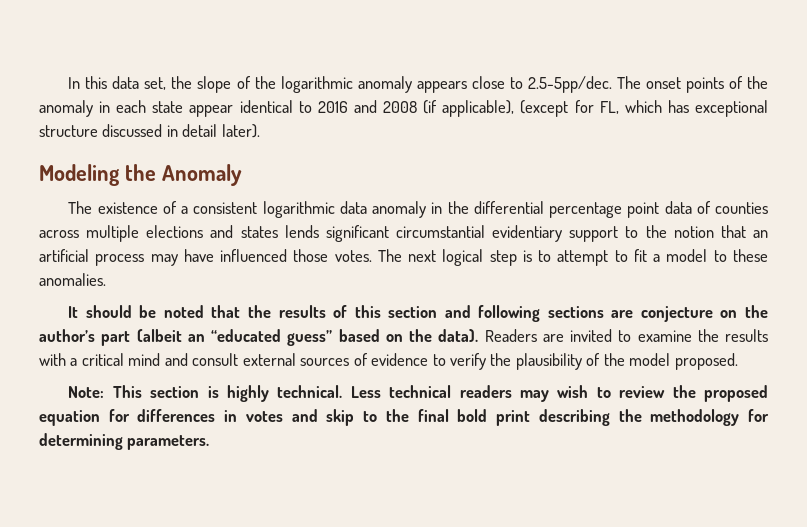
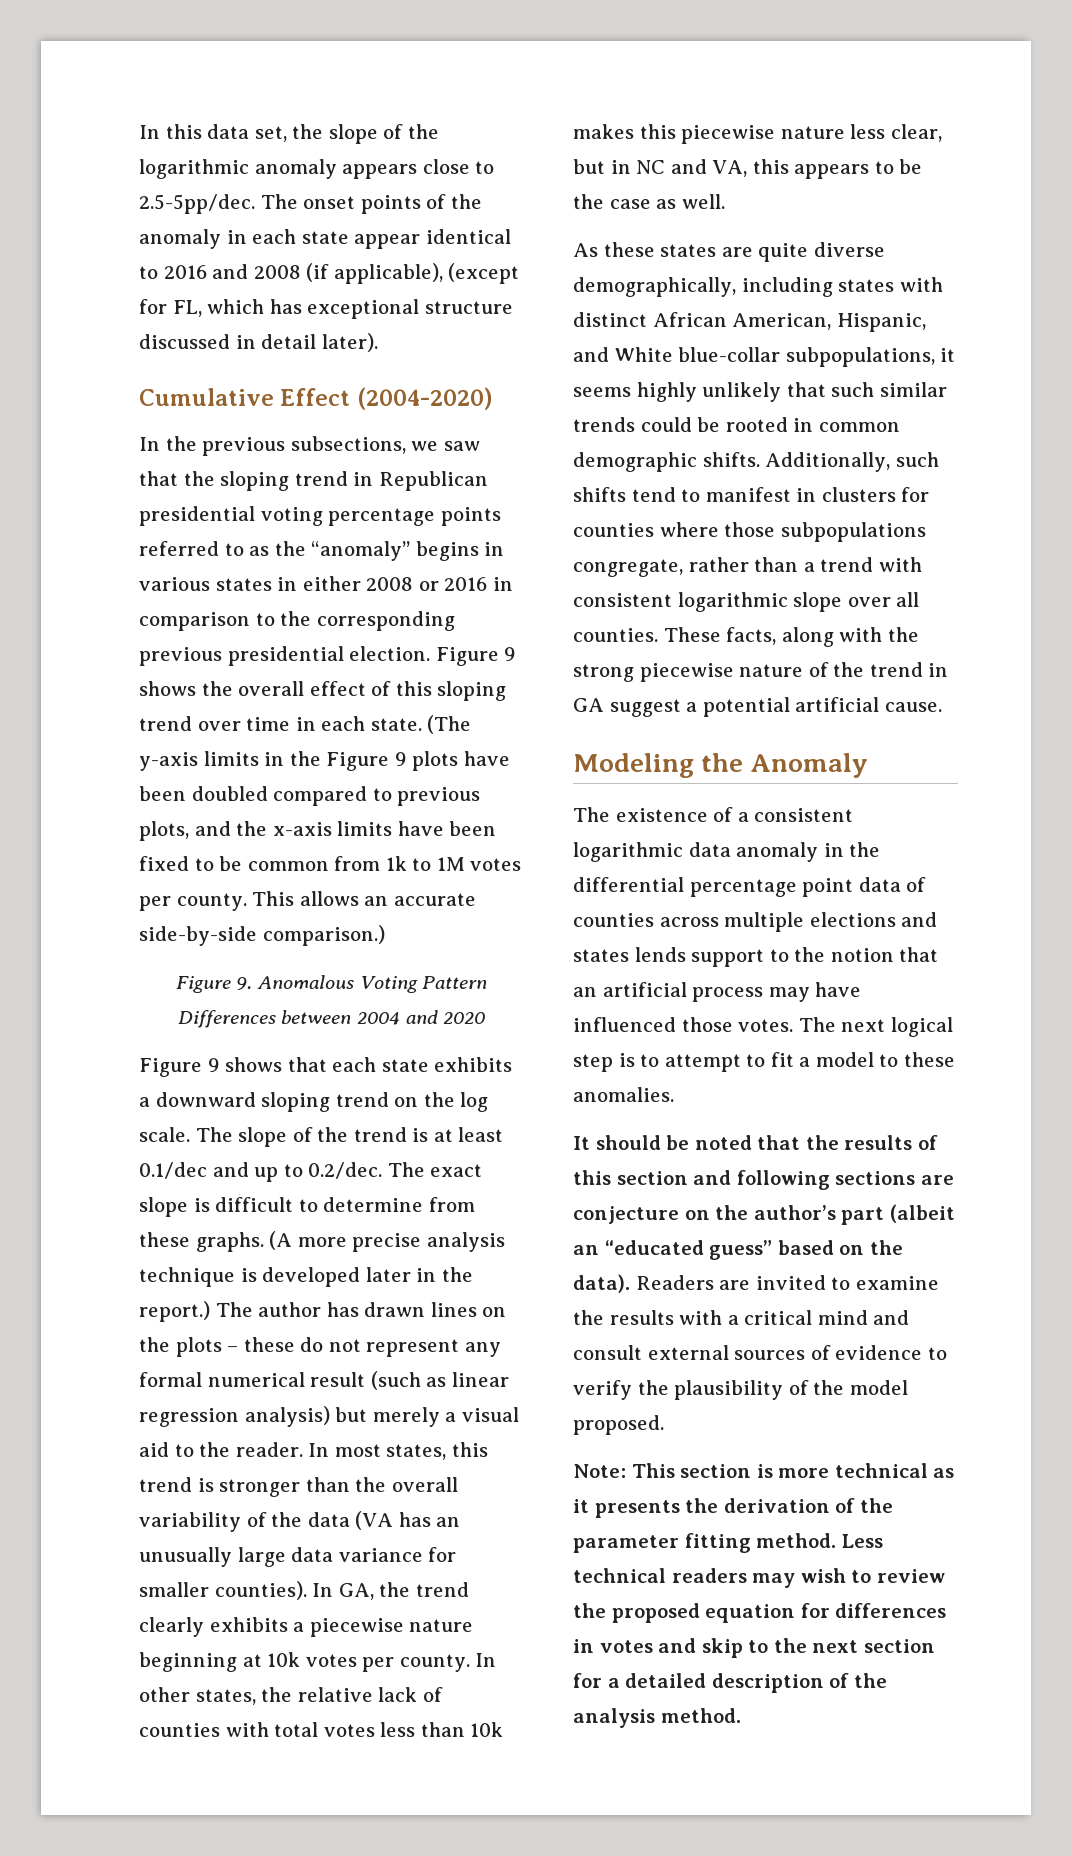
+ Cumulative Effect (2004-2020)
+ In the previous subsections, we saw that the sloping trend in Republican presidential voting percentage points referred to as the “anomaly” begins in various states in either 2008 or 2016 in comparison to the corresponding previous presidential election. Figure 9 shows the overall effect of this sloping trend over time in each state. (The y-axis limits in the Figure 9 plots have been doubled compared to previous plots, and the x-axis limits have been fixed to be common from 1k to 1M votes per county. This allows an accurate side-by-side comparison.)
+ Figure 9. Anomalous Voting Pattern Differences between 2004 and 2020
+ Figure 9 shows that each state exhibits a downward sloping trend on the log scale. The slope of the trend is at least 0.1/dec and up to 0.2/dec. The exact slope is difficult to determine from these graphs. (A more precise analysis technique is developed later in the report.) The author has drawn lines on the plots – these do not represent any formal numerical result (such as linear regression analysis) but merely a visual aid to the reader. In most states, this trend is stronger than the overall variability of the data (VA has an unusually large data variance for smaller counties). In GA, the trend clearly exhibits a piecewise nature beginning at 10k votes per county. In other states, the relative lack of counties with total votes less than 10k makes this piecewise nature less clear, but in NC and VA, this appears to be the case as well.
+ As these states are quite diverse demographically, including states with distinct African American, Hispanic, and White blue-collar subpopulations, it seems highly unlikely that such similar trends could be rooted in common demographic shifts. Additionally, such shifts tend to manifest in clusters for counties where those subpopulations congregate, rather than a trend with consistent logarithmic slope over all counties. These facts, along with the strong piecewise nature of the trend in GA suggest a potential artificial cause.
- The existence of a consistent logarithmic data anomaly in the differential percentage point data of counties across multiple elections and states lends significant circumstantial evidentiary support to the notion that an artificial process may have influenced those votes.
+ The existence of a consistent logarithmic data anomaly in the differential percentage point data of counties across multiple elections and states lends support to the notion that an artificial process may have influenced those votes.
- Note: This section is highly technical.
+ Note: This section is more technical as it presents the derivation of the parameter fitting method.
- Less technical readers may wish to review the proposed equation for differences in votes and skip to the final bold print describing the methodology for determining parameters.
+ Less technical readers may wish to review the proposed equation for differences in votes and skip to the next section for a detailed description of the analysis method.

